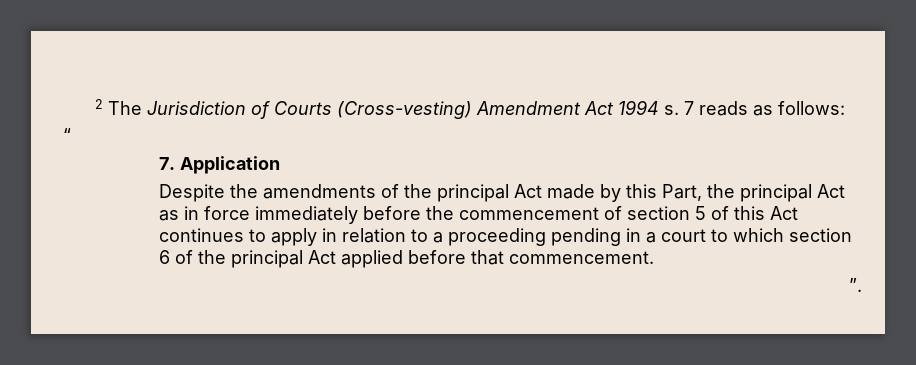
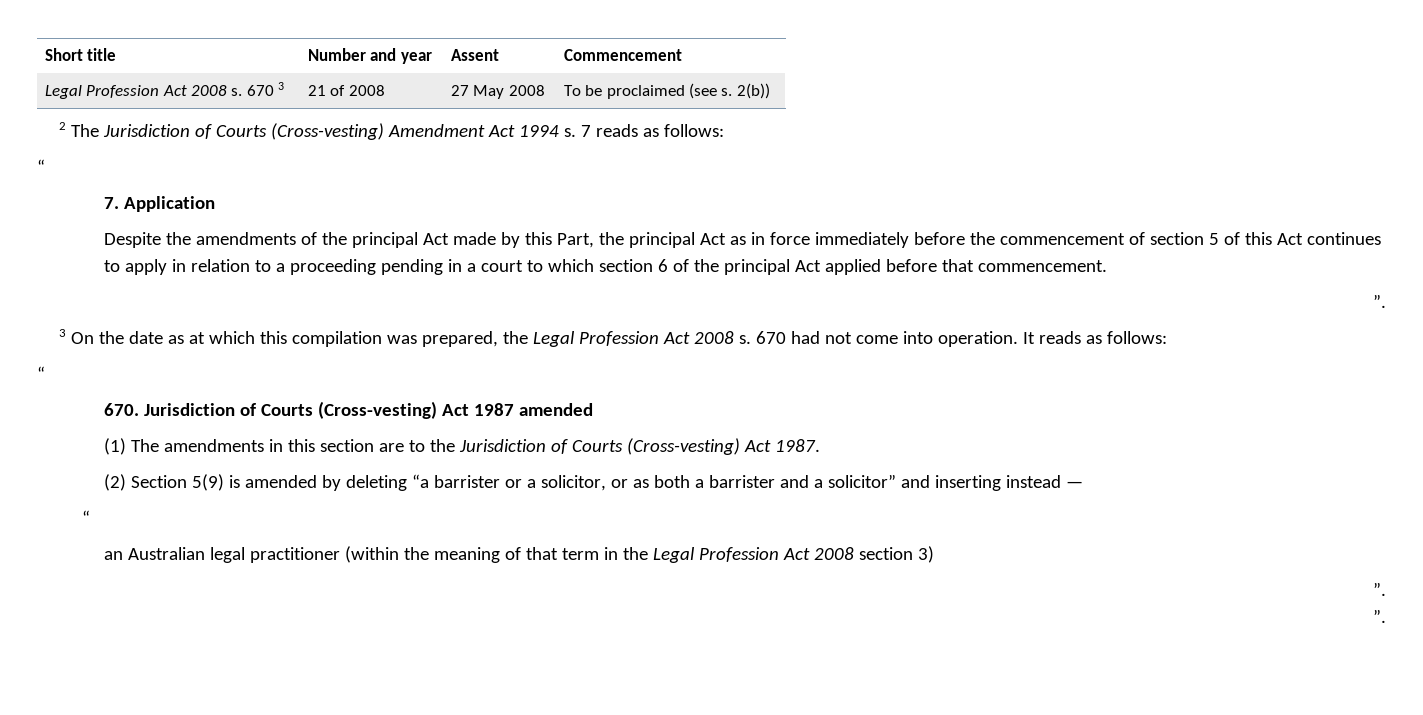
+ Short title | Number and year | Assent | Commencement
+ Legal Profession Act 2008 s. 670 3 | 21 of 2008 | 27 May 2008 | To be proclaimed (see s. 2(b))
+ 3 On the date as at which this compilation was prepared, the Legal Profession Act 2008 s. 670 had not come into operation. It reads as follows:
+ “
+ 670. Jurisdiction of Courts (Cross-vesting) Act 1987 amended
+ (1) The amendments in this section are to the Jurisdiction of Courts (Cross-vesting) Act 1987.
+ (2) Section 5(9) is amended by deleting “a barrister or a solicitor, or as both a barrister and a solicitor” and inserting instead —
+ “
+ an Australian legal practitioner (within the meaning of that term in the Legal Profession Act 2008 section 3)
+ ”.
+ ”.

